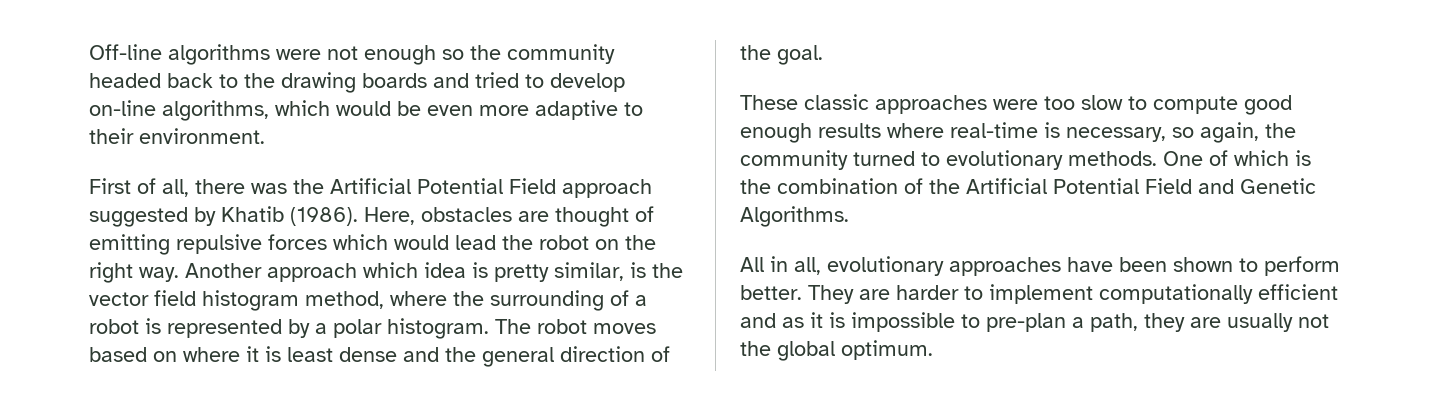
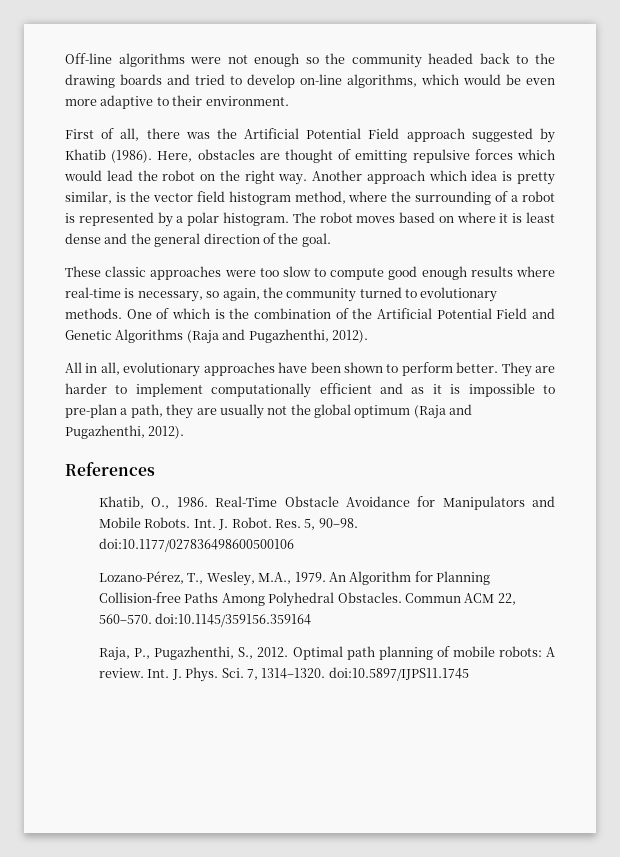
- One of which is the combination of the Artificial Potential Field and Genetic Algorithms.
+ One of which is the combination of the Artificial Potential Field and Genetic Algorithms (Raja and Pugazhenthi, 2012).
- They are harder to implement computationally efficient and as it is impossible to pre-plan a path, they are usually not the global optimum.
+ They are harder to implement computationally efficient and as it is impossible to pre-plan a path, they are usually not the global optimum (Raja and Pugazhenthi, 2012).
+ References
+ Khatib, O., 1986. Real-Time Obstacle Avoidance for Manipulators and Mobile Robots. Int. J. Robot. Res. 5, 90–98. doi:10.1177/027836498600500106
+ Lozano-Pérez, T., Wesley, M.A., 1979. An Algorithm for Planning Collision-free Paths Among Polyhedral Obstacles. Commun ACM 22, 560–570. doi:10.1145/359156.359164
+ Raja, P., Pugazhenthi, S., 2012. Optimal path planning of mobile robots: A review. Int. J. Phys. Sci. 7, 1314–1320. doi:10.5897/IJPS11.1745

